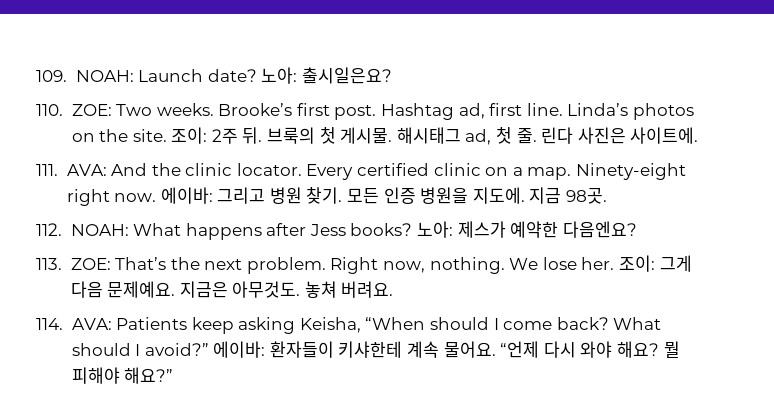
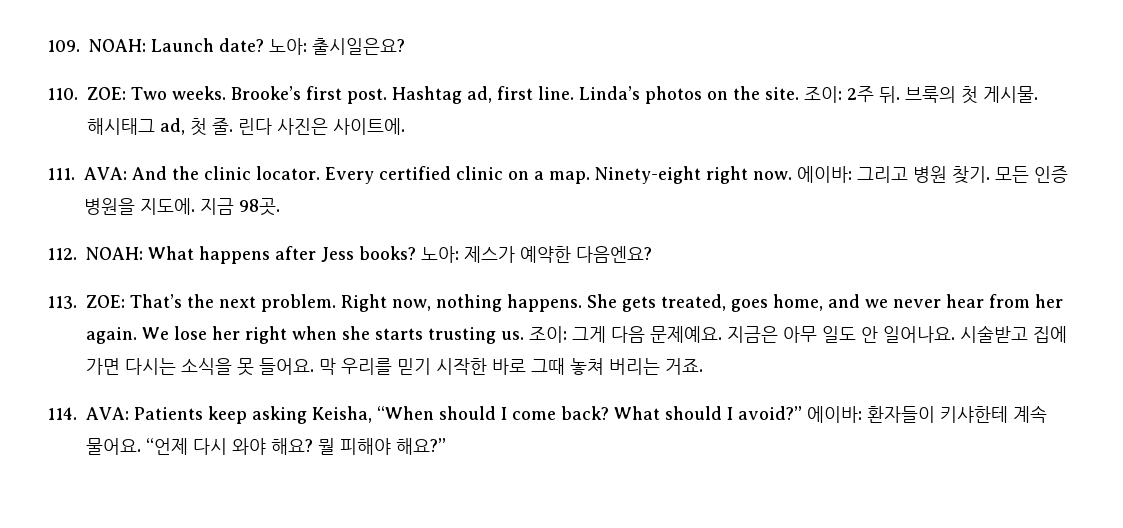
- Right now, nothing. We lose her.
+ Right now, nothing happens. She gets treated, goes home, and we never hear from her again. We lose her right when she starts trusting us.
- 지금은 아무것도. 놓쳐 버려요.
+ 지금은 아무 일도 안 일어나요. 시술받고 집에 가면 다시는 소식을 못 들어요. 막 우리를 믿기 시작한 바로 그때 놓쳐 버리는 거죠.

